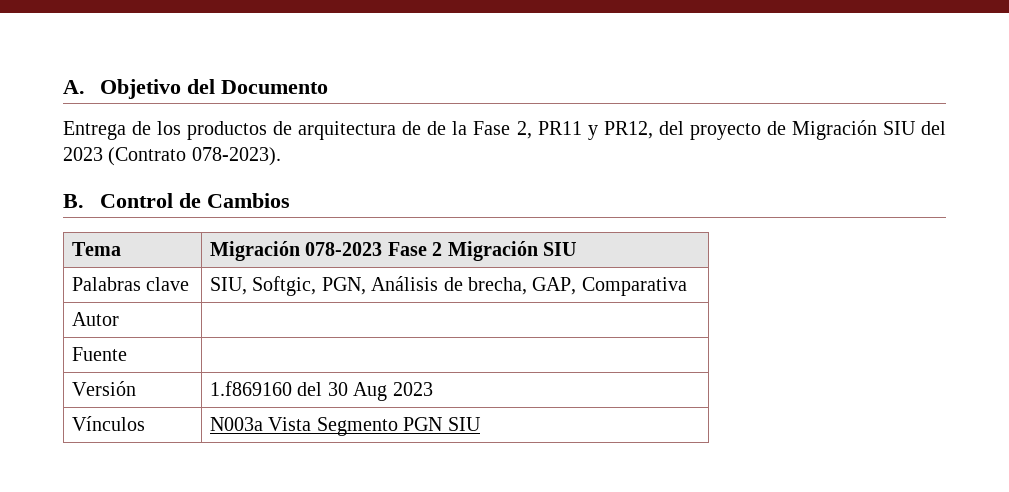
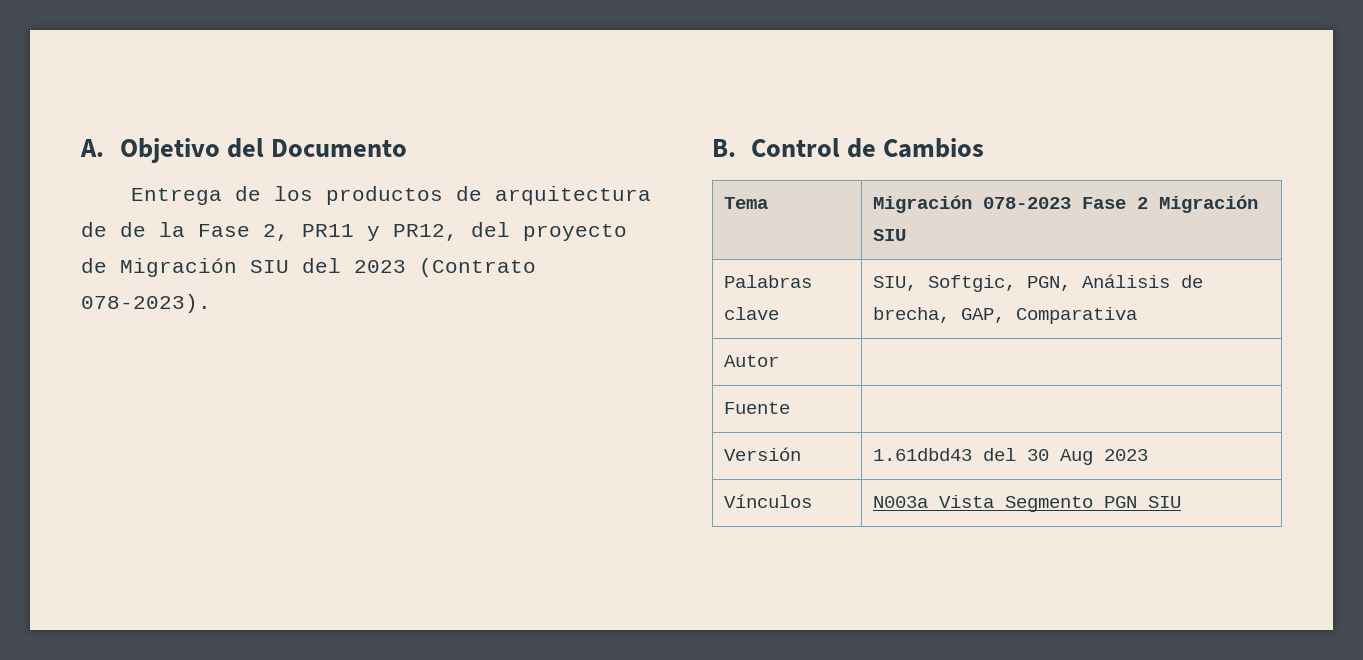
- Versión | 1.f869160 del 30 Aug 2023
+ Versión | 1.61dbd43 del 30 Aug 2023

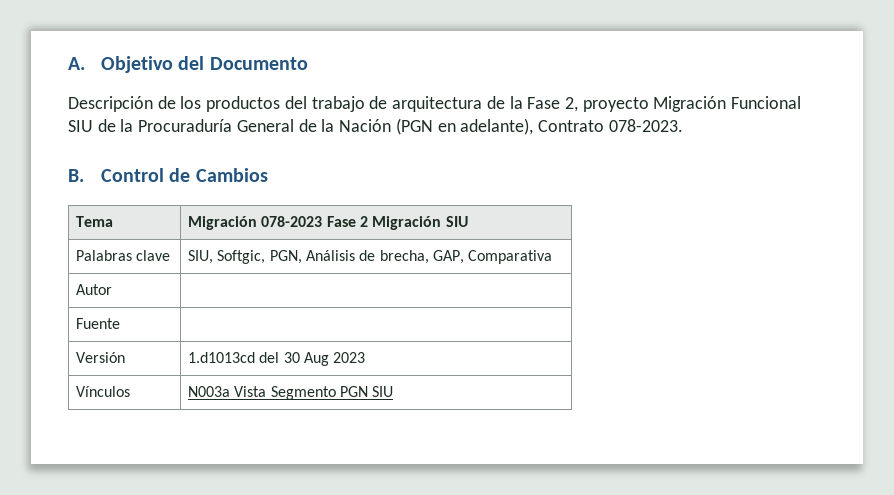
- Entrega de los productos de arquitectura de de la Fase 2, PR11 y PR12, del proyecto de Migración SIU del 2023 (Contrato 078-2023).
+ Descripción de los productos del trabajo de arquitectura de la Fase 2, proyecto Migración Funcional SIU de la Procuraduría General de la Nación (PGN en adelante), Contrato 078-2023.
- Versión | 1.61dbd43 del 30 Aug 2023
+ Versión | 1.d1013cd del 30 Aug 2023

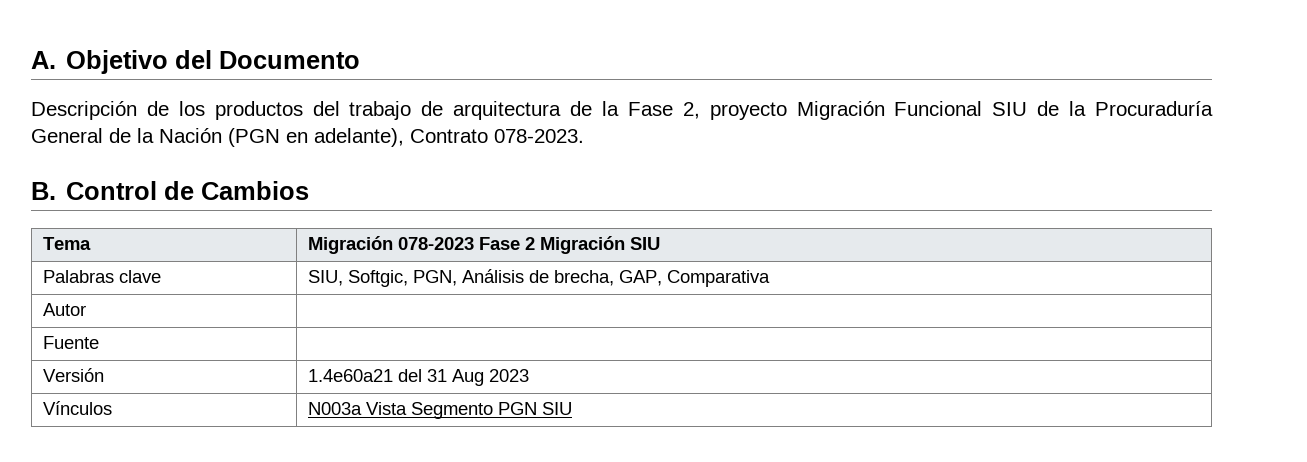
- Versión | 1.d1013cd del 30 Aug 2023
+ Versión | 1.4e60a21 del 31 Aug 2023

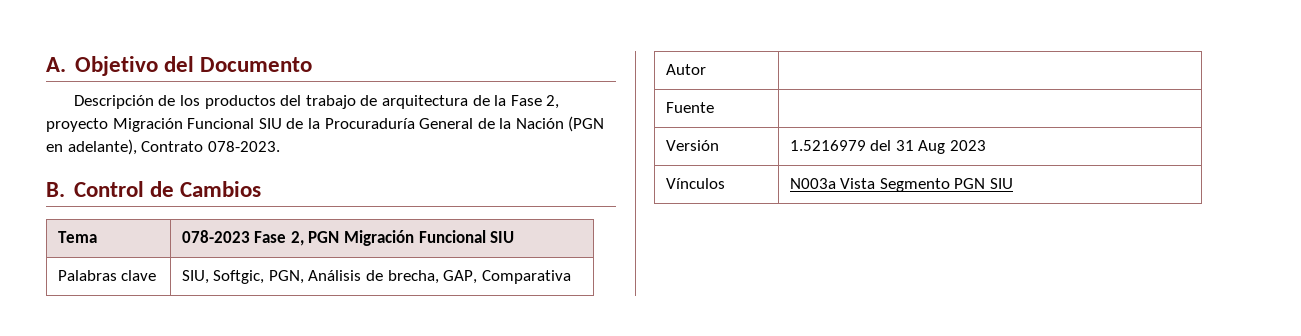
- Tema | Migración 078-2023 Fase 2 Migración SIU
+ Tema | 078-2023 Fase 2, PGN Migración Funcional SIU
- Versión | 1.4e60a21 del 31 Aug 2023
+ Versión | 1.5216979 del 31 Aug 2023

